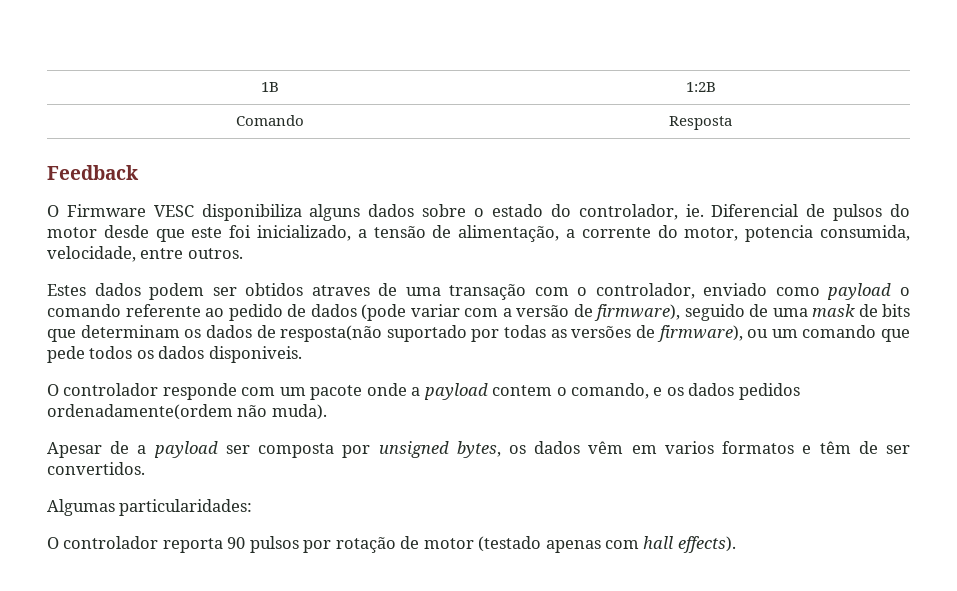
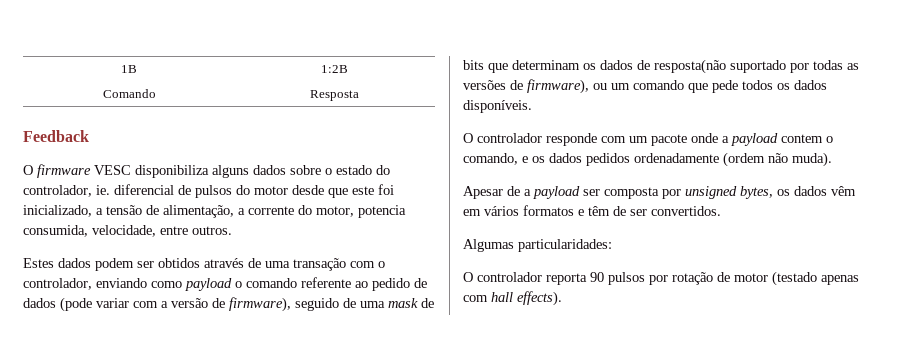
- O Firmware VESC disponibiliza alguns dados sobre o estado do controlador, ie. Diferencial de pulsos do motor desde que este foi inicializado, a tensão de alimentação, a corrente do motor, potencia consumida, velocidade, entre outros.
+ O firmware VESC disponibiliza alguns dados sobre o estado do controlador, ie. diferencial de pulsos do motor desde que este foi inicializado, a tensão de alimentação, a corrente do motor, potencia consumida, velocidade, entre outros.
- Estes dados podem ser obtidos atraves de uma transação com o controlador, enviado como payload o comando referente ao pedido de dados (pode variar com a versão de firmware), seguido de uma mask de bits que determinam os dados de resposta(não suportado por todas as versões de firmware), ou um comando que pede todos os dados disponiveis.
+ Estes dados podem ser obtidos através de uma transação com o controlador, enviando como payload o comando referente ao pedido de dados (pode variar com a versão de firmware), seguido de uma mask de bits que determinam os dados de resposta(não suportado por todas as versões de firmware), ou um comando que pede todos os dados disponíveis.
- O controlador responde com um pacote onde a payload contem o comando, e os dados pedidos ordenadamente(ordem não muda).
+ O controlador responde com um pacote onde a payload contem o comando, e os dados pedidos ordenadamente (ordem não muda).
- Apesar de a payload ser composta por unsigned bytes, os dados vêm em varios formatos e têm de ser convertidos.
+ Apesar de a payload ser composta por unsigned bytes, os dados vêm em vários formatos e têm de ser convertidos.

